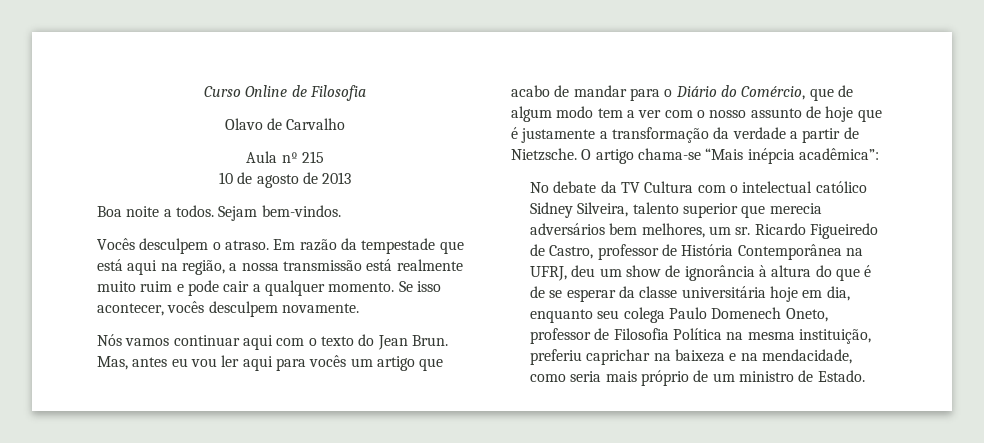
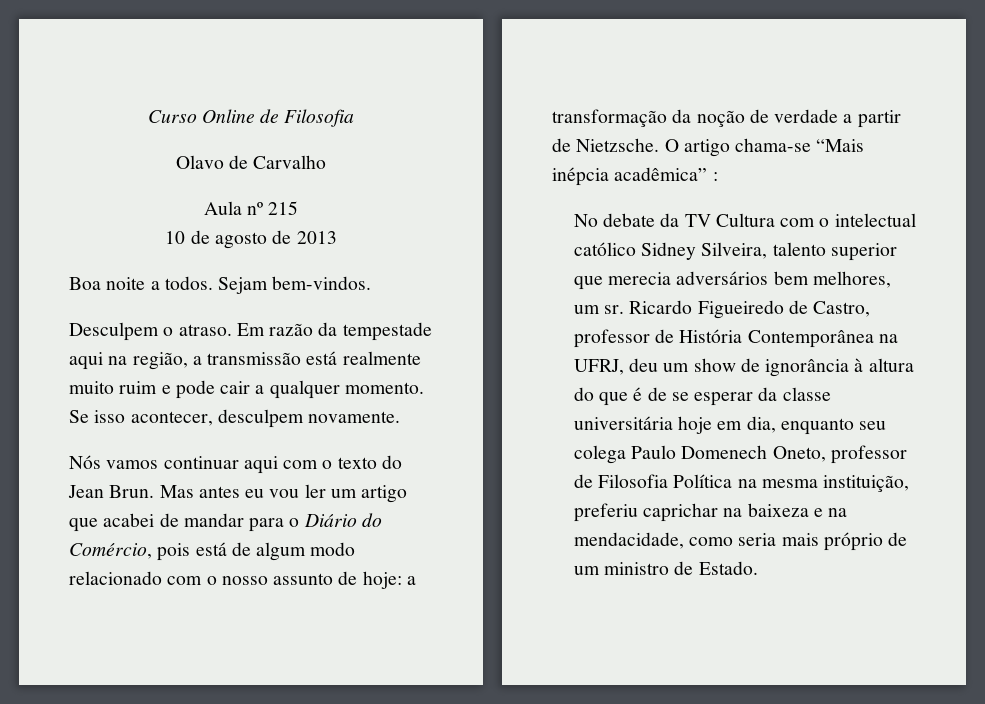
- Vocês desculpem o atraso.
+ Desculpem o atraso.
- Em razão da tempestade que está aqui na região, a nossa transmissão está realmente muito ruim e pode cair a qualquer momento.
+ Em razão da tempestade aqui na região, a transmissão está realmente muito ruim e pode cair a qualquer momento.
- Se isso acontecer, vocês desculpem novamente.
+ Se isso acontecer, desculpem novamente.
- Mas, antes eu vou ler aqui para vocês um artigo que acabo de mandar para o Diário do Comércio, que de algum modo tem a ver com o nosso assunto de hoje que é justamente a transformação da verdade a partir de Nietzsche.
+ Mas antes eu vou ler um artigo que acabei de mandar para o Diário do Comércio, pois está de algum modo relacionado com o nosso assunto de hoje: a transformação da noção de verdade a partir de Nietzsche.
- O artigo chama-se “Mais inépcia acadêmica”:
+ O artigo chama-se “Mais inépcia acadêmica” :

